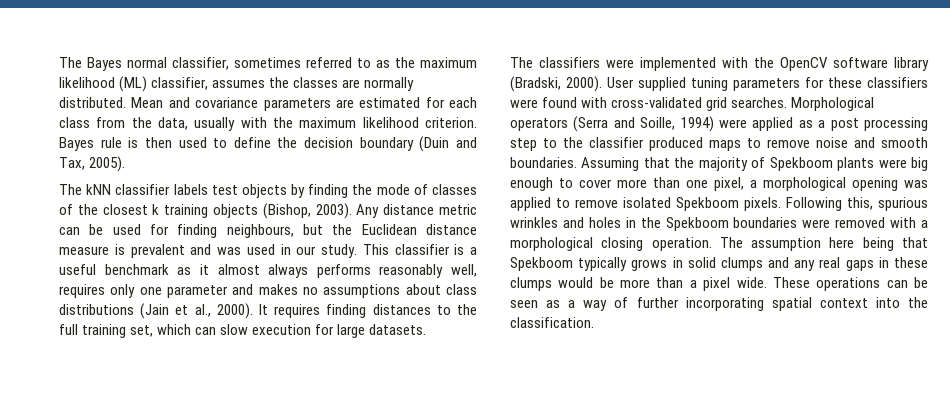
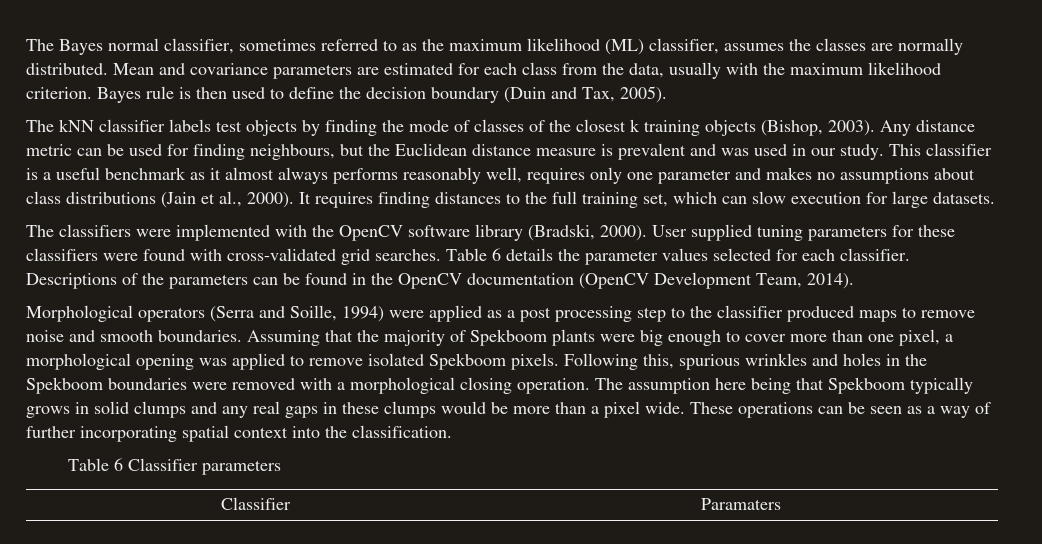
- User supplied tuning parameters for these classifiers were found with cross-validated grid searches. Morphological operators (Serra and Soille, 1994) were applied as a post processing step to the classifier produced maps to remove noise and smooth boundaries.
+ User supplied tuning parameters for these classifiers were found with cross-validated grid searches. Table 6 details the parameter values selected for each classifier. Descriptions of the parameters can be found in the OpenCV documentation (OpenCV Development Team, 2014).
+ Morphological operators (Serra and Soille, 1994) were applied as a post processing step to the classifier produced maps to remove noise and smooth boundaries.
+ Table 6 Classifier parameters
+ Classifier | Paramaters

